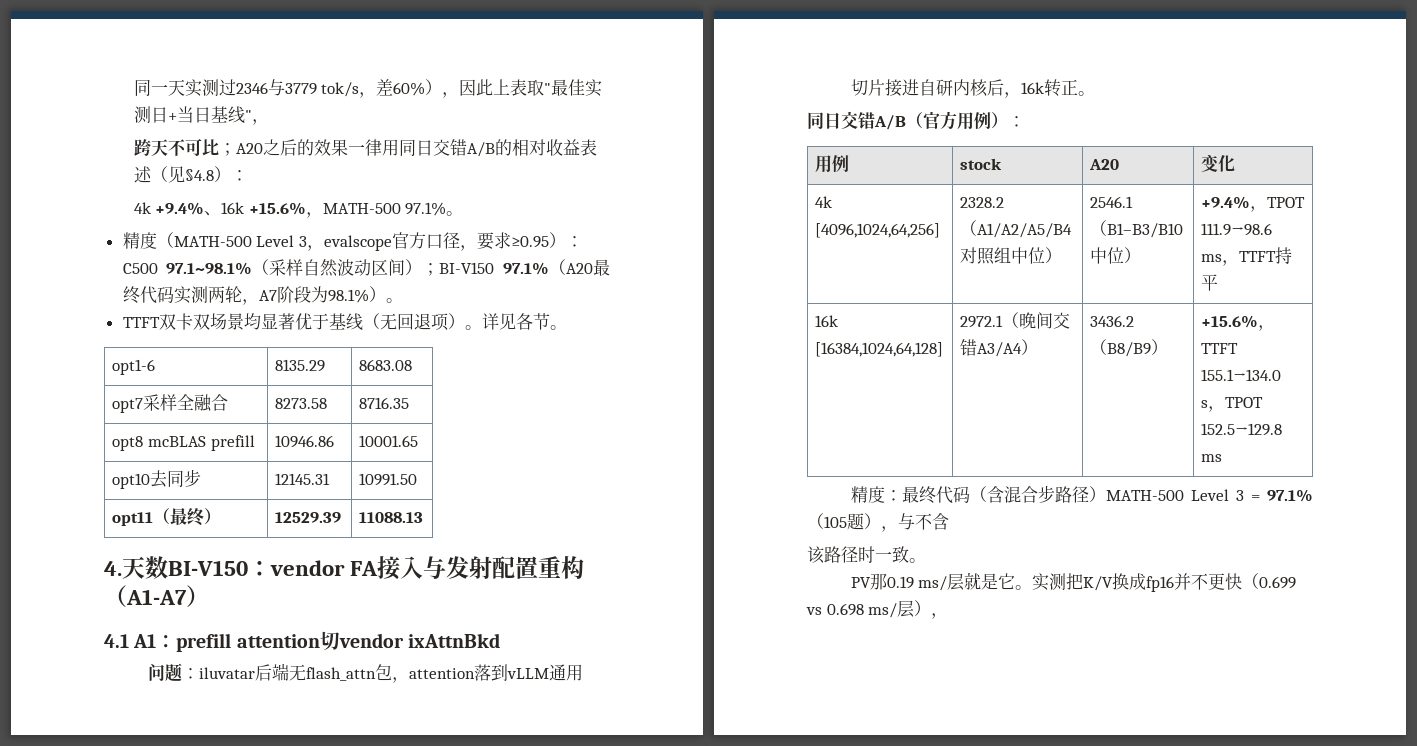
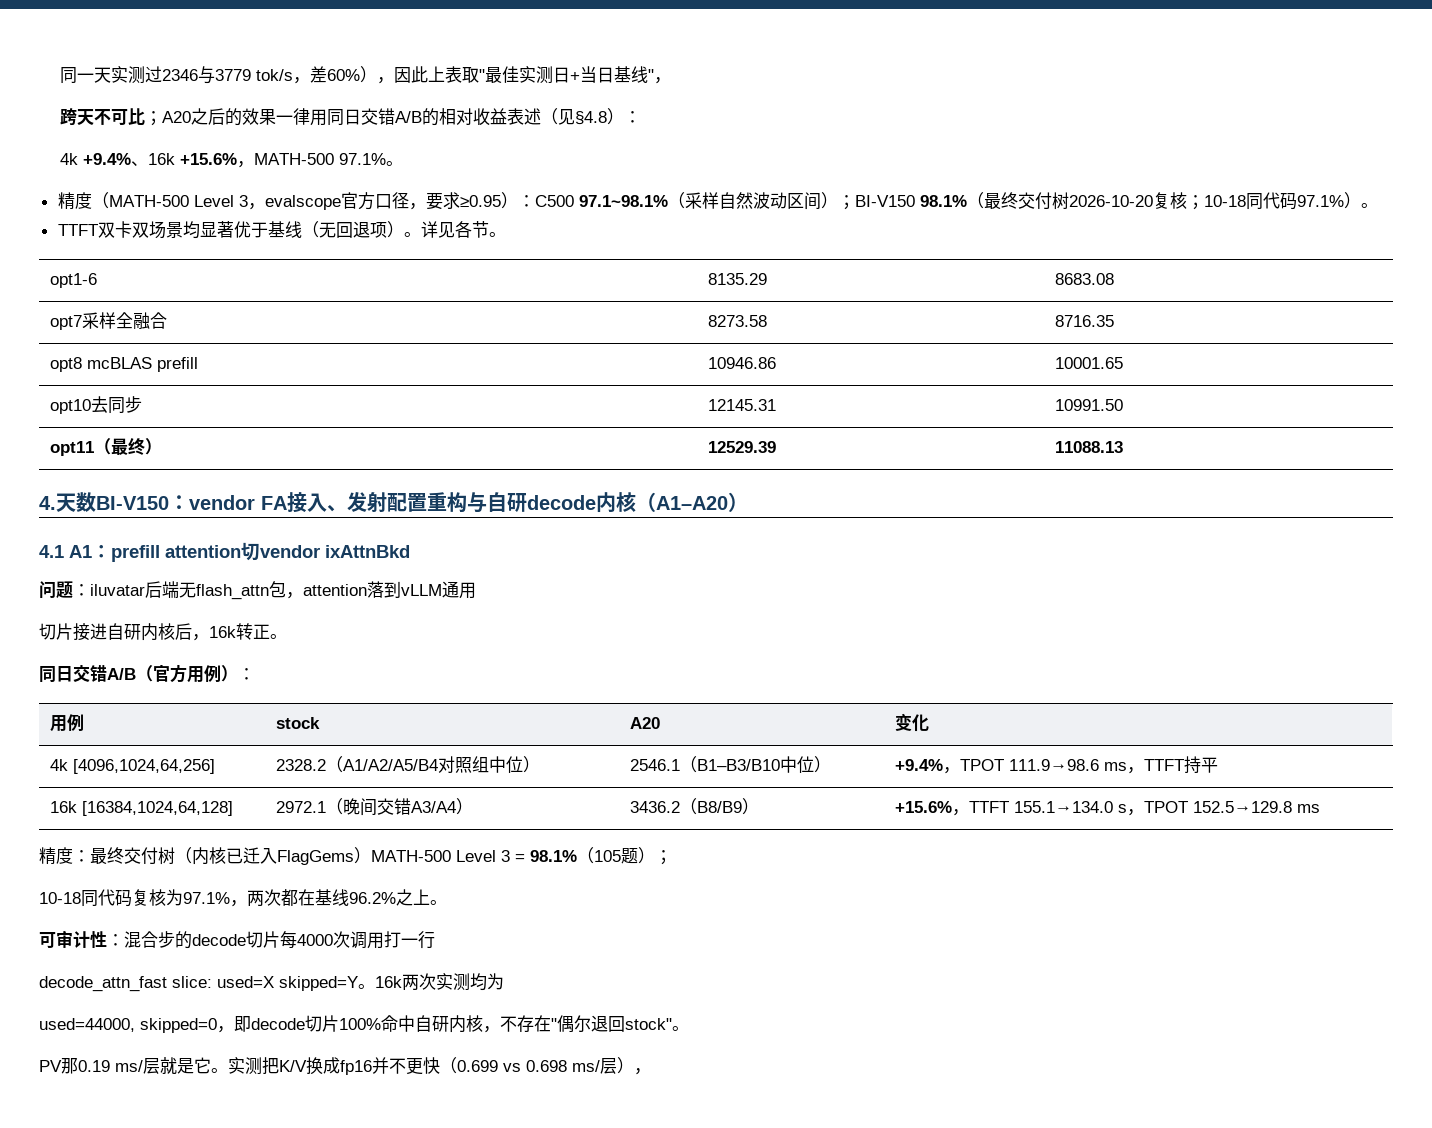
- 精度（MATH-500 Level 3，evalscope官方口径，要求≥0.95）：C500 97.1~98.1%（采样自然波动区间）；BI-V150 97.1%（A20最终代码实测两轮，A7阶段为98.1%）。
+ 精度（MATH-500 Level 3，evalscope官方口径，要求≥0.95）：C500 97.1~98.1%（采样自然波动区间）；BI-V150 98.1%（最终交付树2026-10-20复核；10-18同代码97.1%）。
- 4.天数BI-V150：vendor FA接入与发射配置重构（A1-A7）
+ 4.天数BI-V150：vendor FA接入、发射配置重构与自研decode内核（A1–A20）
- 精度：最终代码（含混合步路径）MATH-500 Level 3 = 97.1%（105题），与不含
- 该路径时一致。
+ 精度：最终交付树（内核已迁入FlagGems）MATH-500 Level 3 = 98.1%（105题）；
+ 10-18同代码复核为97.1%，两次都在基线96.2%之上。
+ 可审计性：混合步的decode切片每4000次调用打一行
+ decode_attn_fast slice: used=X skipped=Y。16k两次实测均为
+ used=44000, skipped=0，即decode切片100%命中自研内核，不存在"偶尔退回stock"。

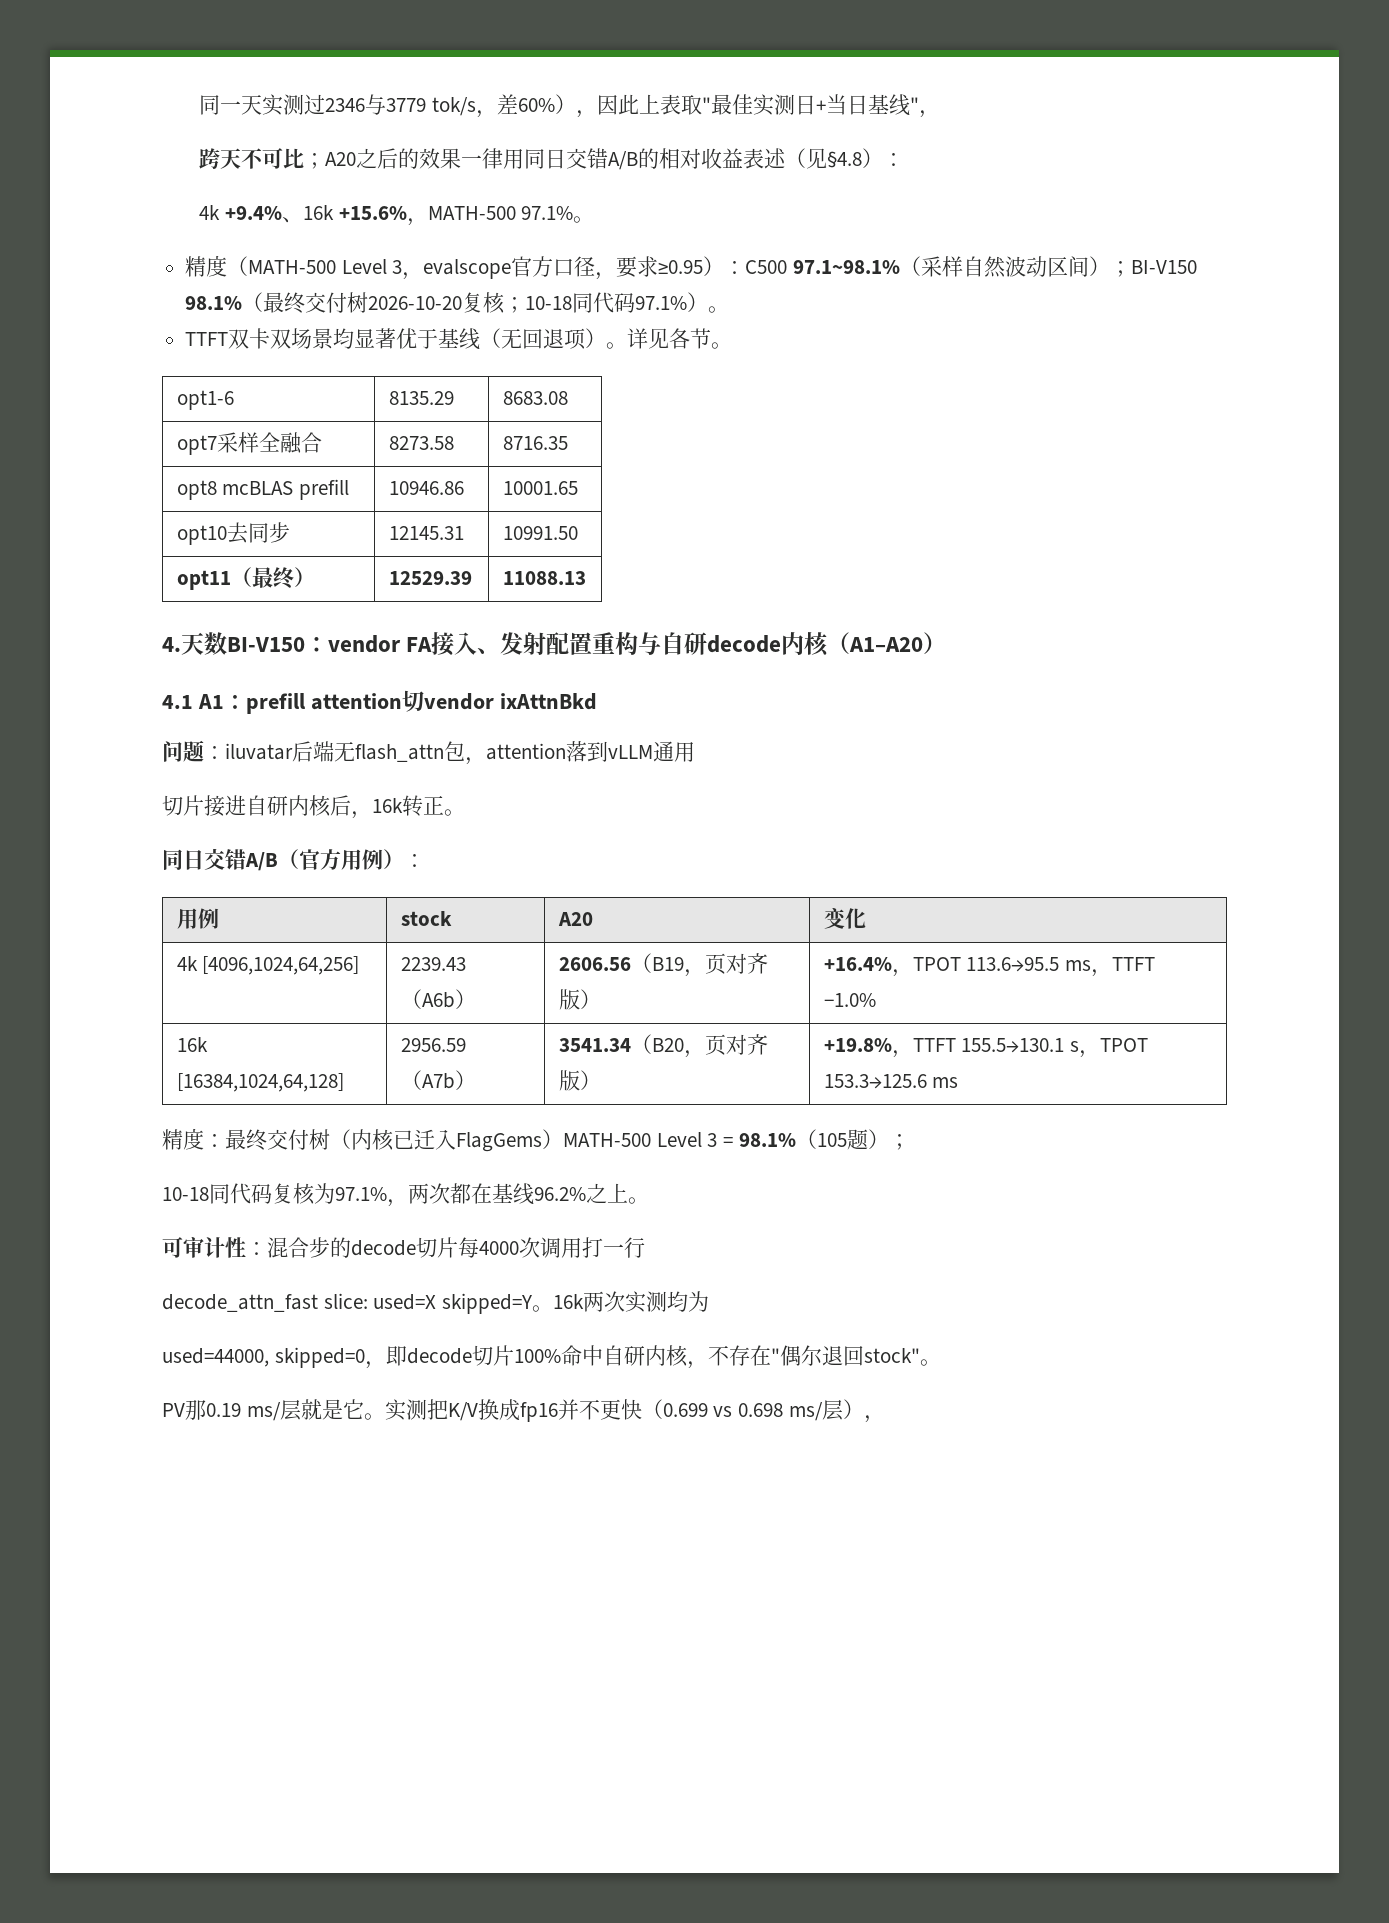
- 4k [4096,1024,64,256] | 2328.2（A1/A2/A5/B4对照组中位） | 2546.1（B1–B3/B10中位） | +9.4%，TPOT 111.9→98.6 ms，TTFT持平
+ 4k [4096,1024,64,256] | 2239.43（A6b） | 2606.56（B19，页对齐版） | +16.4%，TPOT 113.6→95.5 ms，TTFT −1.0%
- 16k [16384,1024,64,128] | 2972.1（晚间交错A3/A4） | 3436.2（B8/B9） | +15.6%，TTFT 155.1→134.0 s，TPOT 152.5→129.8 ms
+ 16k [16384,1024,64,128] | 2956.59（A7b） | 3541.34（B20，页对齐版） | +19.8%，TTFT 155.5→130.1 s，TPOT 153.3→125.6 ms

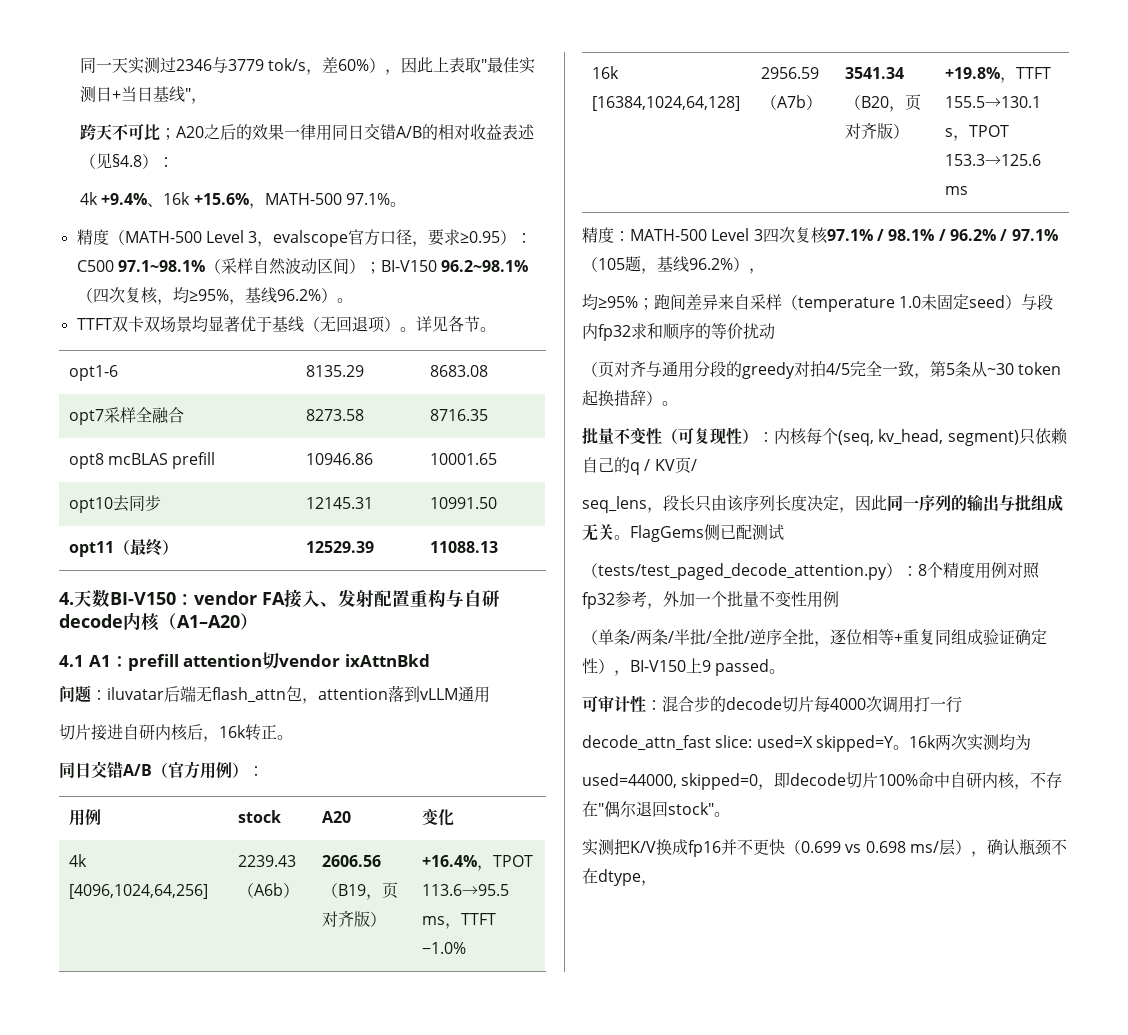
- 精度（MATH-500 Level 3，evalscope官方口径，要求≥0.95）：C500 97.1~98.1%（采样自然波动区间）；BI-V150 98.1%（最终交付树2026-10-20复核；10-18同代码97.1%）。
+ 精度（MATH-500 Level 3，evalscope官方口径，要求≥0.95）：C500 97.1~98.1%（采样自然波动区间）；BI-V150 96.2~98.1%（四次复核，均≥95%，基线96.2%）。
- 精度：最终交付树（内核已迁入FlagGems）MATH-500 Level 3 = 98.1%（105题）；
- 10-18同代码复核为97.1%，两次都在基线96.2%之上。
+ 精度：MATH-500 Level 3四次复核97.1% / 98.1% / 96.2% / 97.1%（105题，基线96.2%），
+ 均≥95%；跑间差异来自采样（temperature 1.0未固定seed）与段内fp32求和顺序的等价扰动
+ （页对齐与通用分段的greedy对拍4/5完全一致，第5条从~30 token起换措辞）。
+ 批量不变性（可复现性）：内核每个(seq, kv_head, segment)只依赖自己的q / KV页/
+ seq_lens，段长只由该序列长度决定，因此同一序列的输出与批组成无关。FlagGems侧已配测试
+ （tests/test_paged_decode_attention.py）：8个精度用例对照fp32参考，外加一个批量不变性用例
+ （单条/两条/半批/全批/逆序全批，逐位相等+重复同组成验证确定性），BI-V150上9 passed。
- PV那0.19 ms/层就是它。实测把K/V换成fp16并不更快（0.699 vs 0.698 ms/层），
+ 实测把K/V换成fp16并不更快（0.699 vs 0.698 ms/层），确认瓶颈不在dtype，

